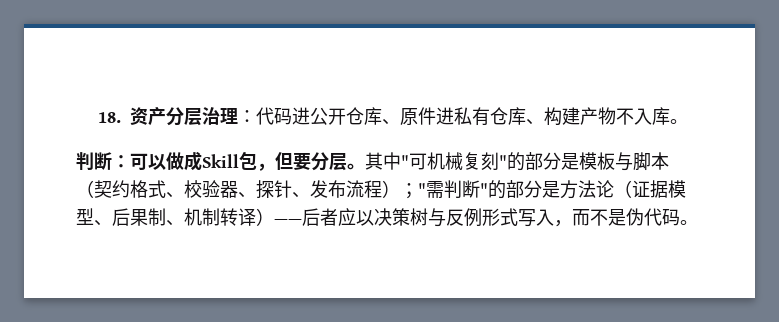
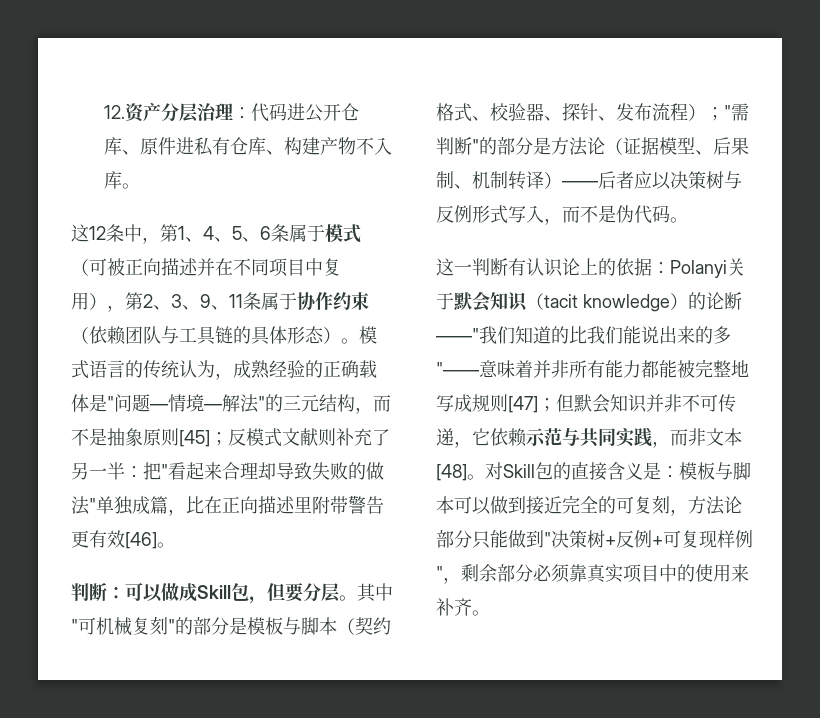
- 18.资产分层治理：代码进公开仓库、原件进私有仓库、构建产物不入库。
+ 12.资产分层治理：代码进公开仓库、原件进私有仓库、构建产物不入库。
+ 这12条中，第1、4、5、6条属于模式（可被正向描述并在不同项目中复用），第2、3、9、11条属于协作约束（依赖团队与工具链的具体形态）。模式语言的传统认为，成熟经验的正确载体是"问题—情境—解法"的三元结构，而不是抽象原则[45]；反模式文献则补充了另一半：把"看起来合理却导致失败的做法"单独成篇，比在正向描述里附带警告更有效[46]。
+ 这一判断有认识论上的依据：Polanyi关于默会知识（tacit knowledge）的论断——"我们知道的比我们能说出来的多"——意味着并非所有能力都能被完整地写成规则[47]；但默会知识并非不可传递，它依赖示范与共同实践，而非文本[48]。对Skill包的直接含义是：模板与脚本可以做到接近完全的可复刻，方法论部分只能做到"决策树+反例+可复现样例"，剩余部分必须靠真实项目中的使用来补齐。

